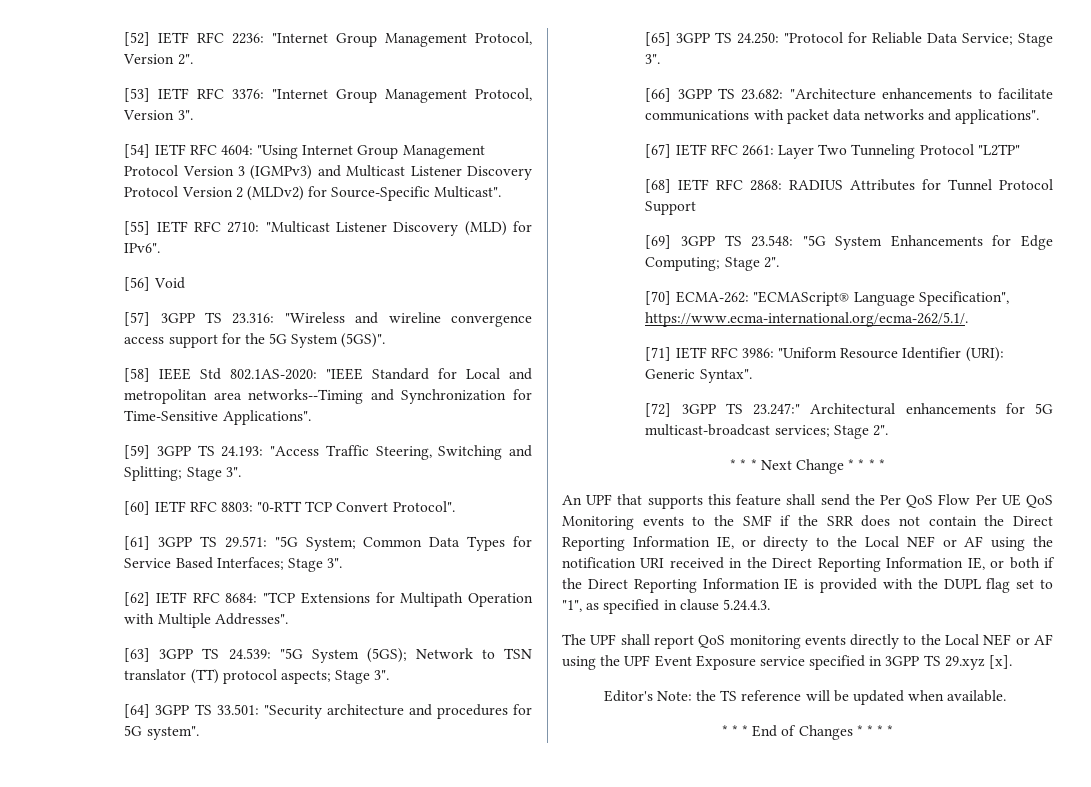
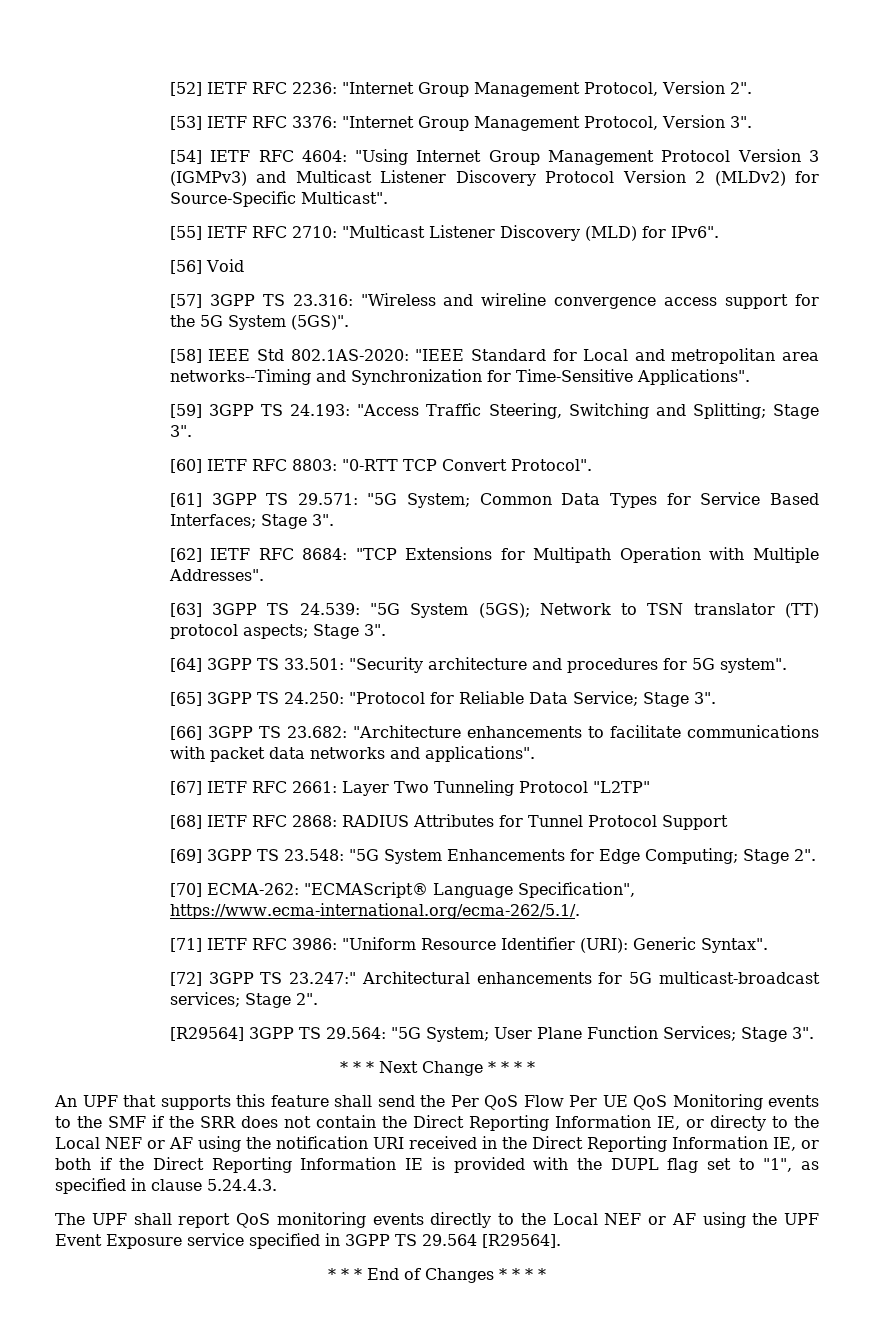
+ [R29564] 3GPP TS 29.564: "5G System; User Plane Function Services; Stage 3".
- The UPF shall report QoS monitoring events directly to the Local NEF or AF using the UPF Event Exposure service specified in 3GPP TS 29.xyz [x].
- Editor's Note: the TS reference will be updated when available.
+ The UPF shall report QoS monitoring events directly to the Local NEF or AF using the UPF Event Exposure service specified in 3GPP TS 29.564 [R29564].

